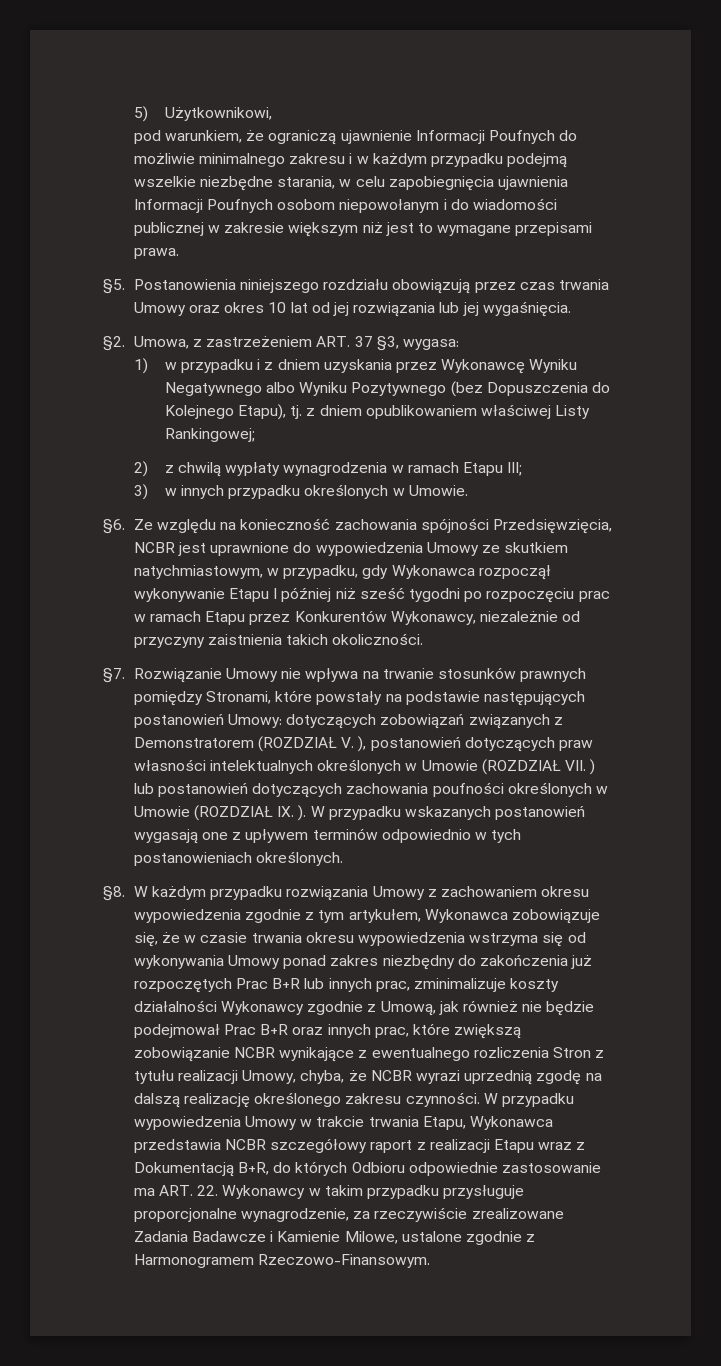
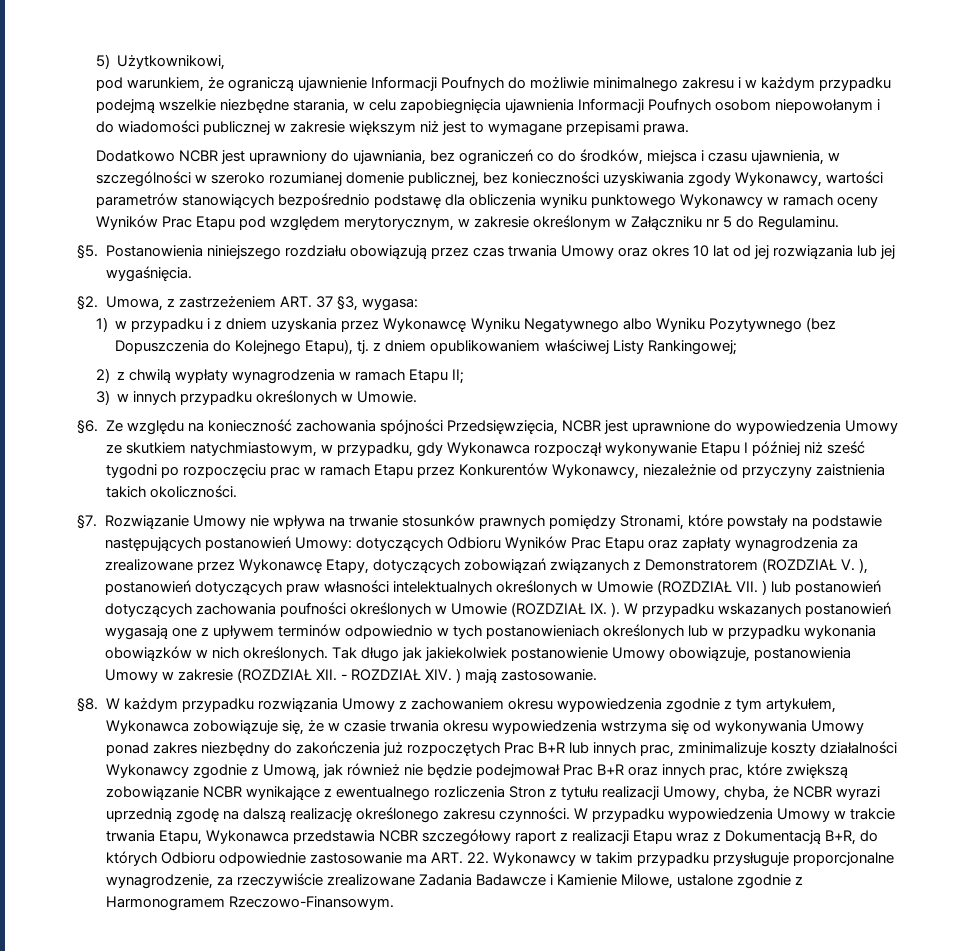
+ Dodatkowo NCBR jest uprawniony do ujawniania, bez ograniczeń co do środków, miejsca i czasu ujawnienia, w szczególności w szeroko rozumianej domenie publicznej, bez konieczności uzyskiwania zgody Wykonawcy, wartości parametrów stanowiących bezpośrednio podstawę dla obliczenia wyniku punktowego Wykonawcy w ramach oceny Wyników Prac Etapu pod względem merytorycznym, w zakresie określonym w Załączniku nr 5 do Regulaminu.
- 2) z chwilą wypłaty wynagrodzenia w ramach Etapu III;
+ 2) z chwilą wypłaty wynagrodzenia w ramach Etapu II;
- Rozwiązanie Umowy nie wpływa na trwanie stosunków prawnych pomiędzy Stronami, które powstały na podstawie następujących postanowień Umowy: dotyczących zobowiązań związanych z Demonstratorem (ROZDZIAŁ V. ), postanowień dotyczących praw własności intelektualnych określonych w Umowie (ROZDZIAŁ VII. ) lub postanowień dotyczących zachowania poufności określonych w Umowie (ROZDZIAŁ IX. ).
+ Rozwiązanie Umowy nie wpływa na trwanie stosunków prawnych pomiędzy Stronami, które powstały na podstawie następujących postanowień Umowy: dotyczących Odbioru Wyników Prac Etapu oraz zapłaty wynagrodzenia za zrealizowane przez Wykonawcę Etapy, dotyczących zobowiązań związanych z Demonstratorem (ROZDZIAŁ V. ), postanowień dotyczących praw własności intelektualnych określonych w Umowie (ROZDZIAŁ VII. ) lub postanowień dotyczących zachowania poufności określonych w Umowie (ROZDZIAŁ IX. ).
- W przypadku wskazanych postanowień wygasają one z upływem terminów odpowiednio w tych postanowieniach określonych.
+ W przypadku wskazanych postanowień wygasają one z upływem terminów odpowiednio w tych postanowieniach określonych lub w przypadku wykonania obowiązków w nich określonych. Tak długo jak jakiekolwiek postanowienie Umowy obowiązuje, postanowienia Umowy w zakresie (ROZDZIAŁ XII. - ROZDZIAŁ XIV. ) mają zastosowanie.

